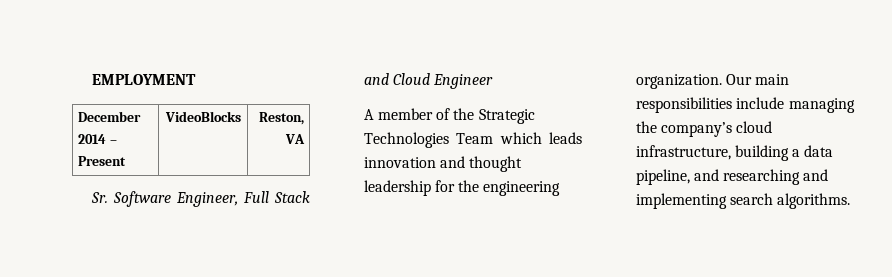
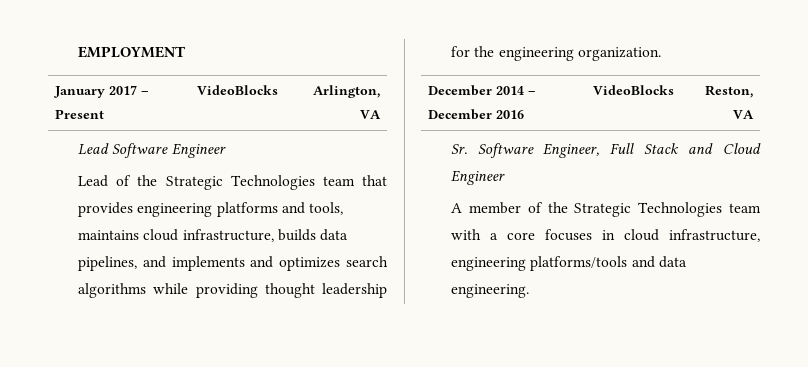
+ January 2017 – Present | VideoBlocks | Arlington, VA
+ Lead Software Engineer
+ Lead of the Strategic Technologies team that provides engineering platforms and tools, maintains cloud infrastructure, builds data pipelines, and implements and optimizes search algorithms while providing thought leadership for the engineering organization.
- December 2014 – Present | VideoBlocks | Reston, VA
+ December 2014 – December 2016 | VideoBlocks | Reston, VA
- A member of the Strategic Technologies Team which leads innovation and thought leadership for the engineering organization. Our main responsibilities include managing the company’s cloud infrastructure, building a data pipeline, and researching and implementing search algorithms.
+ A member of the Strategic Technologies team with a core focuses in cloud infrastructure, engineering platforms/tools and data engineering.

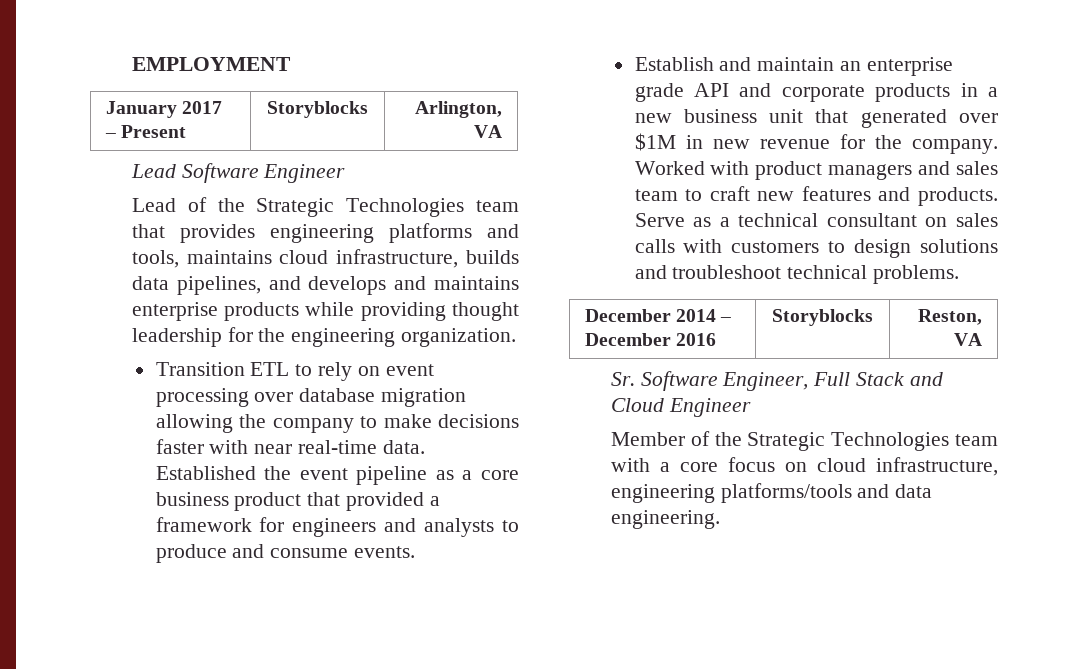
- January 2017 – Present | VideoBlocks | Arlington, VA
+ January 2017 – Present | Storyblocks | Arlington, VA
- Lead of the Strategic Technologies team that provides engineering platforms and tools, maintains cloud infrastructure, builds data pipelines, and implements and optimizes search algorithms while providing thought leadership for the engineering organization.
+ Lead of the Strategic Technologies team that provides engineering platforms and tools, maintains cloud infrastructure, builds data pipelines, and develops and maintains enterprise products while providing thought leadership for the engineering organization.
+ Transition ETL to rely on event processing over database migration allowing the company to make decisions faster with near real-time data. Established the event pipeline as a core business product that provided a framework for engineers and analysts to produce and consume events.
+ Establish and maintain an enterprise grade API and corporate products in a new business unit that generated over $1M in new revenue for the company. Worked with product managers and sales team to craft new features and products. Serve as a technical consultant on sales calls with customers to design solutions and troubleshoot technical problems.
- December 2014 – December 2016 | VideoBlocks | Reston, VA
+ December 2014 – December 2016 | Storyblocks | Reston, VA
- A member of the Strategic Technologies team with a core focuses in cloud infrastructure, engineering platforms/tools and data engineering.
+ Member of the Strategic Technologies team with a core focus on cloud infrastructure, engineering platforms/tools and data engineering.

